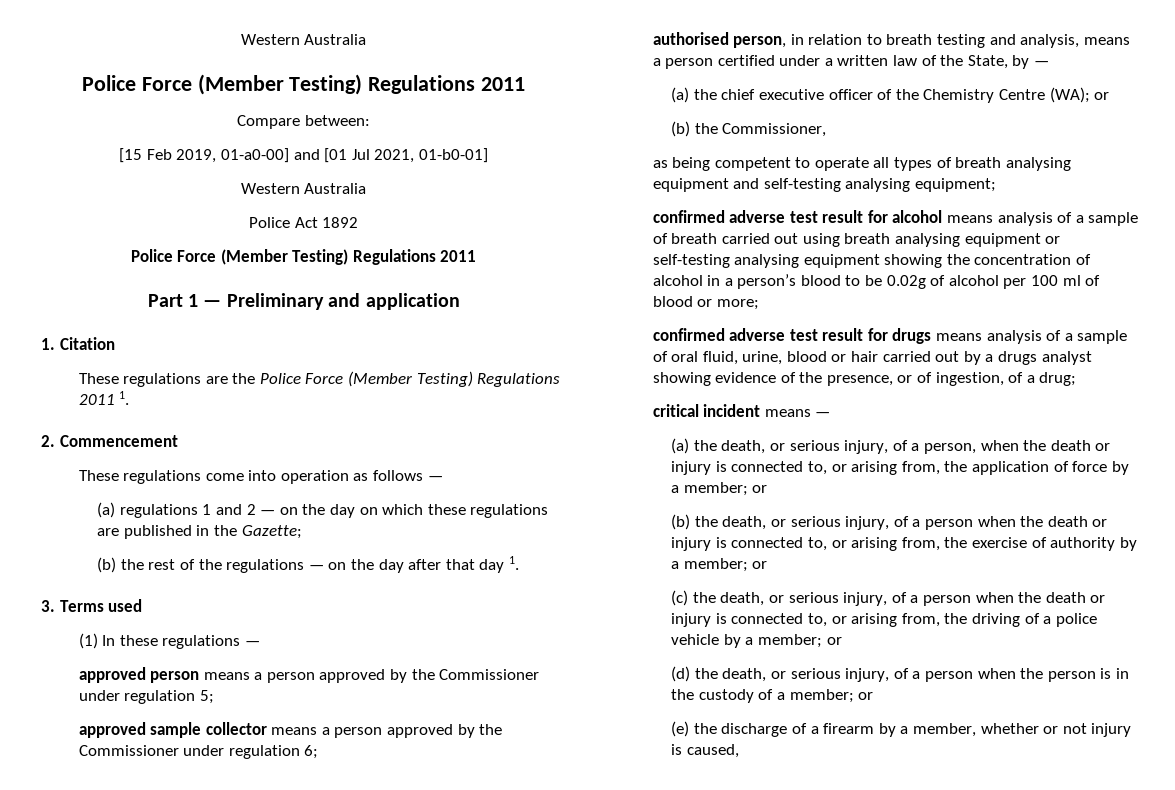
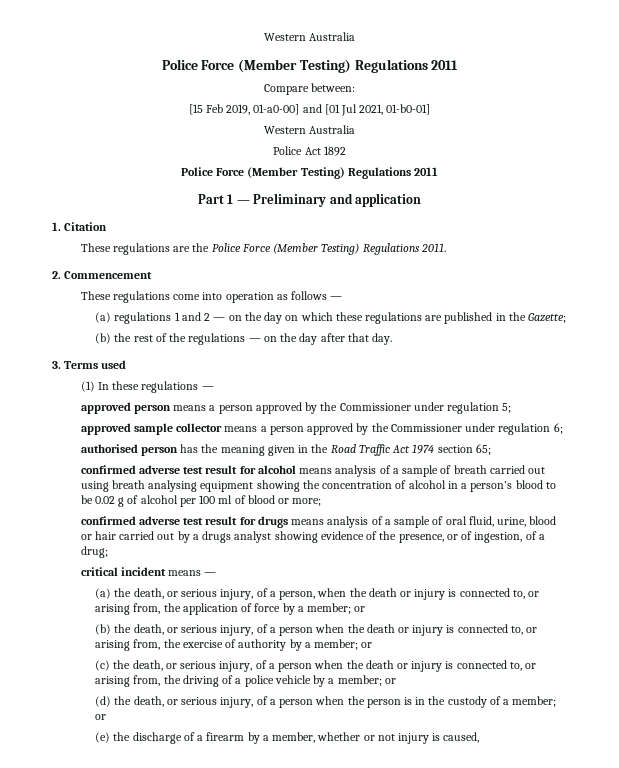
- These regulations are the Police Force (Member Testing) Regulations 2011 1.
+ These regulations are the Police Force (Member Testing) Regulations 2011.
- (b) the rest of the regulations — on the day after that day 1.
+ (b) the rest of the regulations — on the day after that day.
- authorised person, in relation to breath testing and analysis, means a person certified under a written law of the State, by —
- (a) the chief executive officer of the Chemistry Centre (WA); or
- (b) the Commissioner,
- as being competent to operate all types of breath analysing equipment and self-testing analysing equipment;
+ authorised person has the meaning given in the Road Traffic Act 1974 section 65;
- confirmed adverse test result for alcohol means analysis of a sample of breath carried out using breath analysing equipment or self-testing analysing equipment showing the concentration of alcohol in a person’s blood to be 0.02g of alcohol per 100 ml of blood or more;
+ confirmed adverse test result for alcohol means analysis of a sample of breath carried out using breath analysing equipment showing the concentration of alcohol in a person’s blood to be 0.02 g of alcohol per 100 ml of blood or more;

